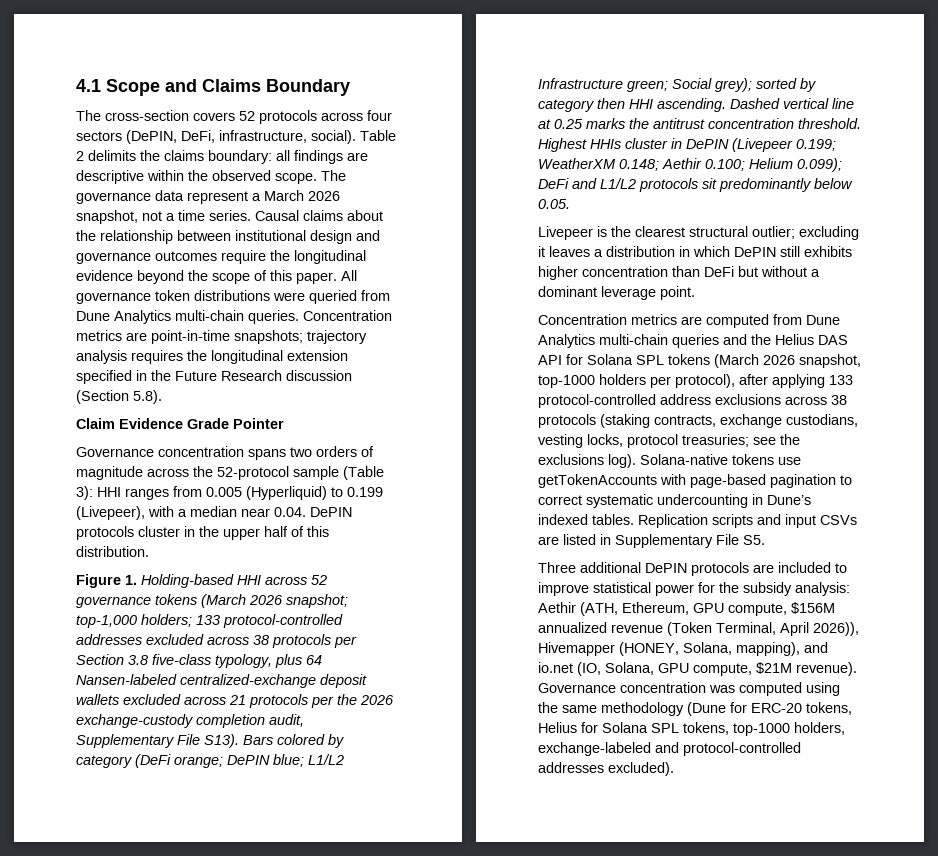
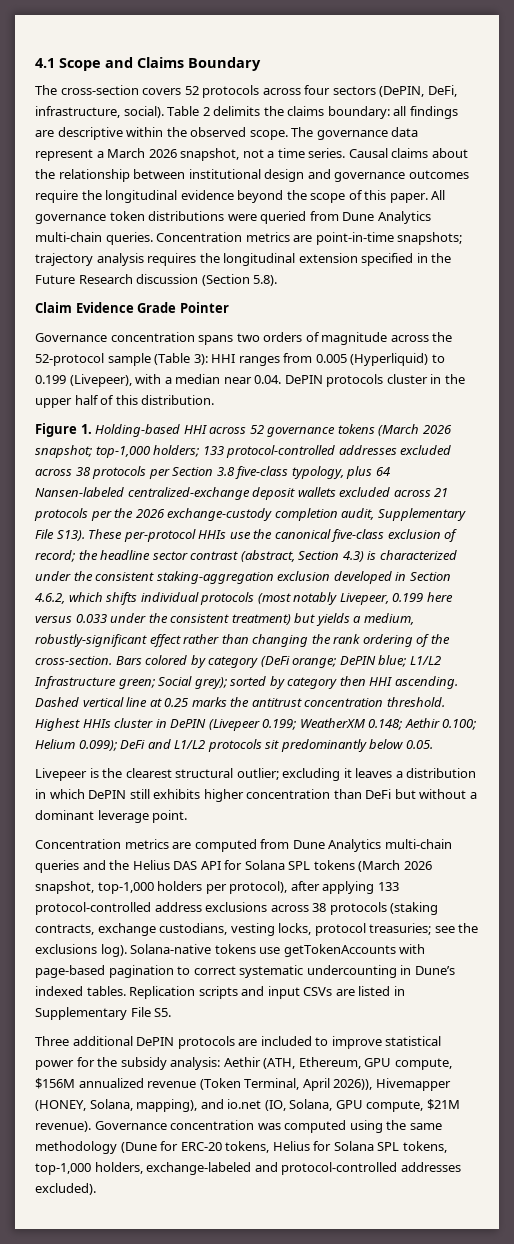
+ These per-protocol HHIs use the canonical five-class exclusion of record; the headline sector contrast (abstract, Section 4.3) is characterized under the consistent staking-aggregation exclusion developed in Section 4.6.2, which shifts individual protocols (most notably Livepeer, 0.199 here versus 0.033 under the consistent treatment) but yields a medium, robustly-significant effect rather than changing the rank ordering of the cross-section.
- Concentration metrics are computed from Dune Analytics multi-chain queries and the Helius DAS API for Solana SPL tokens (March 2026 snapshot, top-1000 holders per protocol), after applying 133 protocol-controlled address exclusions across 38 protocols (staking contracts, exchange custodians, vesting locks, protocol treasuries; see the exclusions log).
+ Concentration metrics are computed from Dune Analytics multi-chain queries and the Helius DAS API for Solana SPL tokens (March 2026 snapshot, top-1,000 holders per protocol), after applying 133 protocol-controlled address exclusions across 38 protocols (staking contracts, exchange custodians, vesting locks, protocol treasuries; see the exclusions log).
- Governance concentration was computed using the same methodology (Dune for ERC-20 tokens, Helius for Solana SPL tokens, top-1000 holders, exchange-labeled and protocol-controlled addresses excluded).
+ Governance concentration was computed using the same methodology (Dune for ERC-20 tokens, Helius for Solana SPL tokens, top-1,000 holders, exchange-labeled and protocol-controlled addresses excluded).

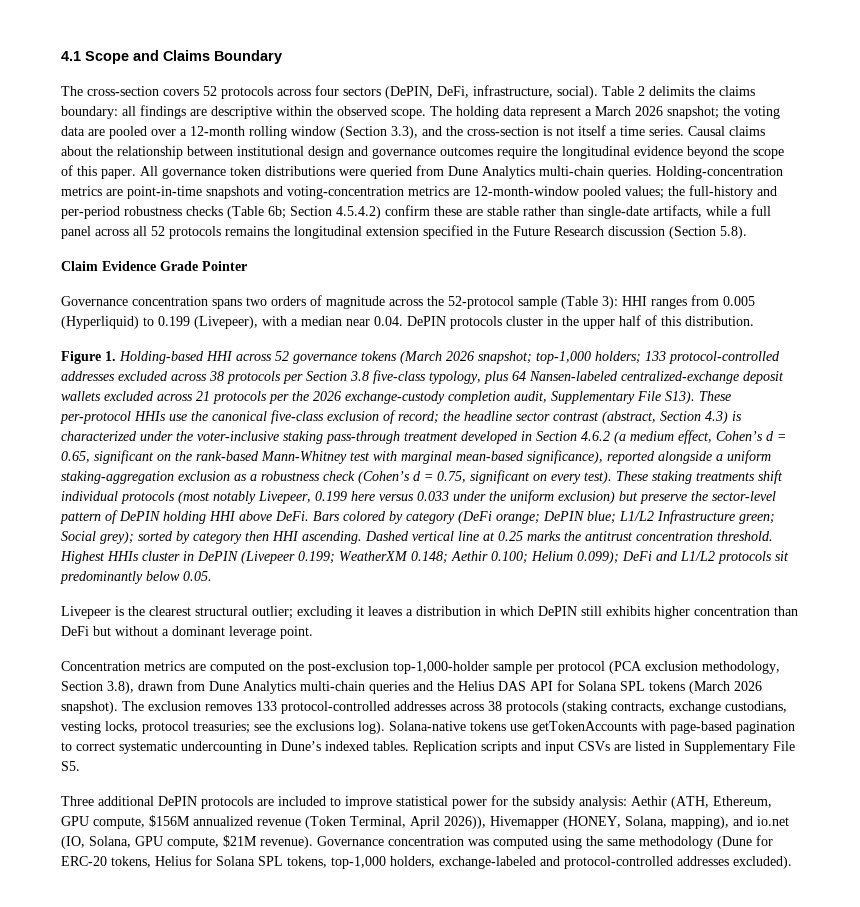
- The governance data represent a March 2026 snapshot, not a time series.
+ The holding data represent a March 2026 snapshot; the voting data are pooled over a 12-month rolling window (Section 3.3), and the cross-section is not itself a time series.
- Concentration metrics are point-in-time snapshots; trajectory analysis requires the longitudinal extension specified in the Future Research discussion (Section 5.8).
+ Holding-concentration metrics are point-in-time snapshots and voting-concentration metrics are 12-month-window pooled values; the full-history and per-period robustness checks (Table 6b; Section 4.5.4.2) confirm these are stable rather than single-date artifacts, while a full panel across all 52 protocols remains the longitudinal extension specified in the Future Research discussion (Section 5.8).
- These per-protocol HHIs use the canonical five-class exclusion of record; the headline sector contrast (abstract, Section 4.3) is characterized under the consistent staking-aggregation exclusion developed in Section 4.6.2, which shifts individual protocols (most notably Livepeer, 0.199 here versus 0.033 under the consistent treatment) but yields a medium, robustly-significant effect rather than changing the rank ordering of the cross-section.
+ These per-protocol HHIs use the canonical five-class exclusion of record; the headline sector contrast (abstract, Section 4.3) is characterized under the voter-inclusive staking pass-through treatment developed in Section 4.6.2 (a medium effect, Cohen’s d = 0.65, significant on the rank-based Mann-Whitney test with marginal mean-based significance), reported alongside a uniform staking-aggregation exclusion as a robustness check (Cohen’s d = 0.75, significant on every test). These staking treatments shift individual protocols (most notably Livepeer, 0.199 here versus 0.033 under the uniform exclusion) but preserve the sector-level pattern of DePIN holding HHI above DeFi.
- Concentration metrics are computed from Dune Analytics multi-chain queries and the Helius DAS API for Solana SPL tokens (March 2026 snapshot, top-1,000 holders per protocol), after applying 133 protocol-controlled address exclusions across 38 protocols (staking contracts, exchange custodians, vesting locks, protocol treasuries; see the exclusions log).
+ Concentration metrics are computed on the post-exclusion top-1,000-holder sample per protocol (PCA exclusion methodology, Section 3.8), drawn from Dune Analytics multi-chain queries and the Helius DAS API for Solana SPL tokens (March 2026 snapshot). The exclusion removes 133 protocol-controlled addresses across 38 protocols (staking contracts, exchange custodians, vesting locks, protocol treasuries; see the exclusions log).

